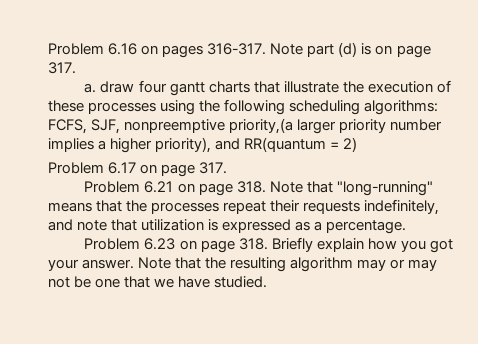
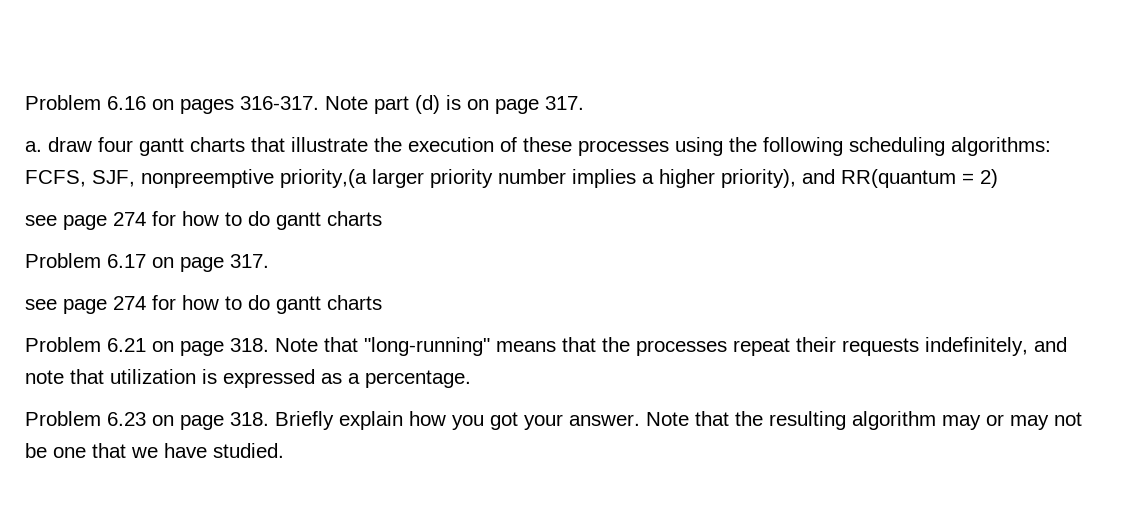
  a. draw four gantt charts that illustrate the execution of these processes using the following scheduling algorithms: FCFS, SJF, nonpreemptive priority,(a larger priority number implies a higher priority), and RR(quantum = 2)
+ see page 274 for how to do gantt charts
  Problem 6.17 on page 317.
+ see page 274 for how to do gantt charts

